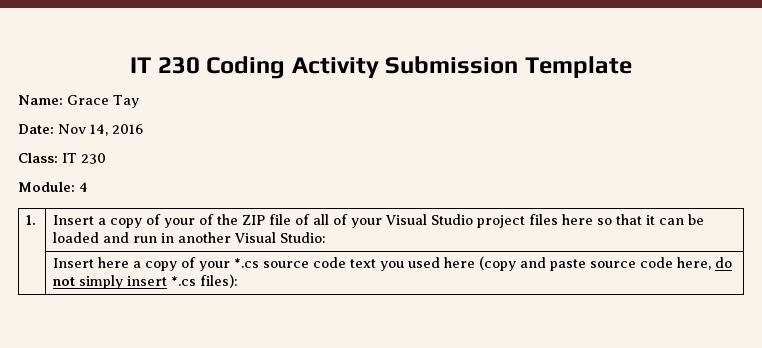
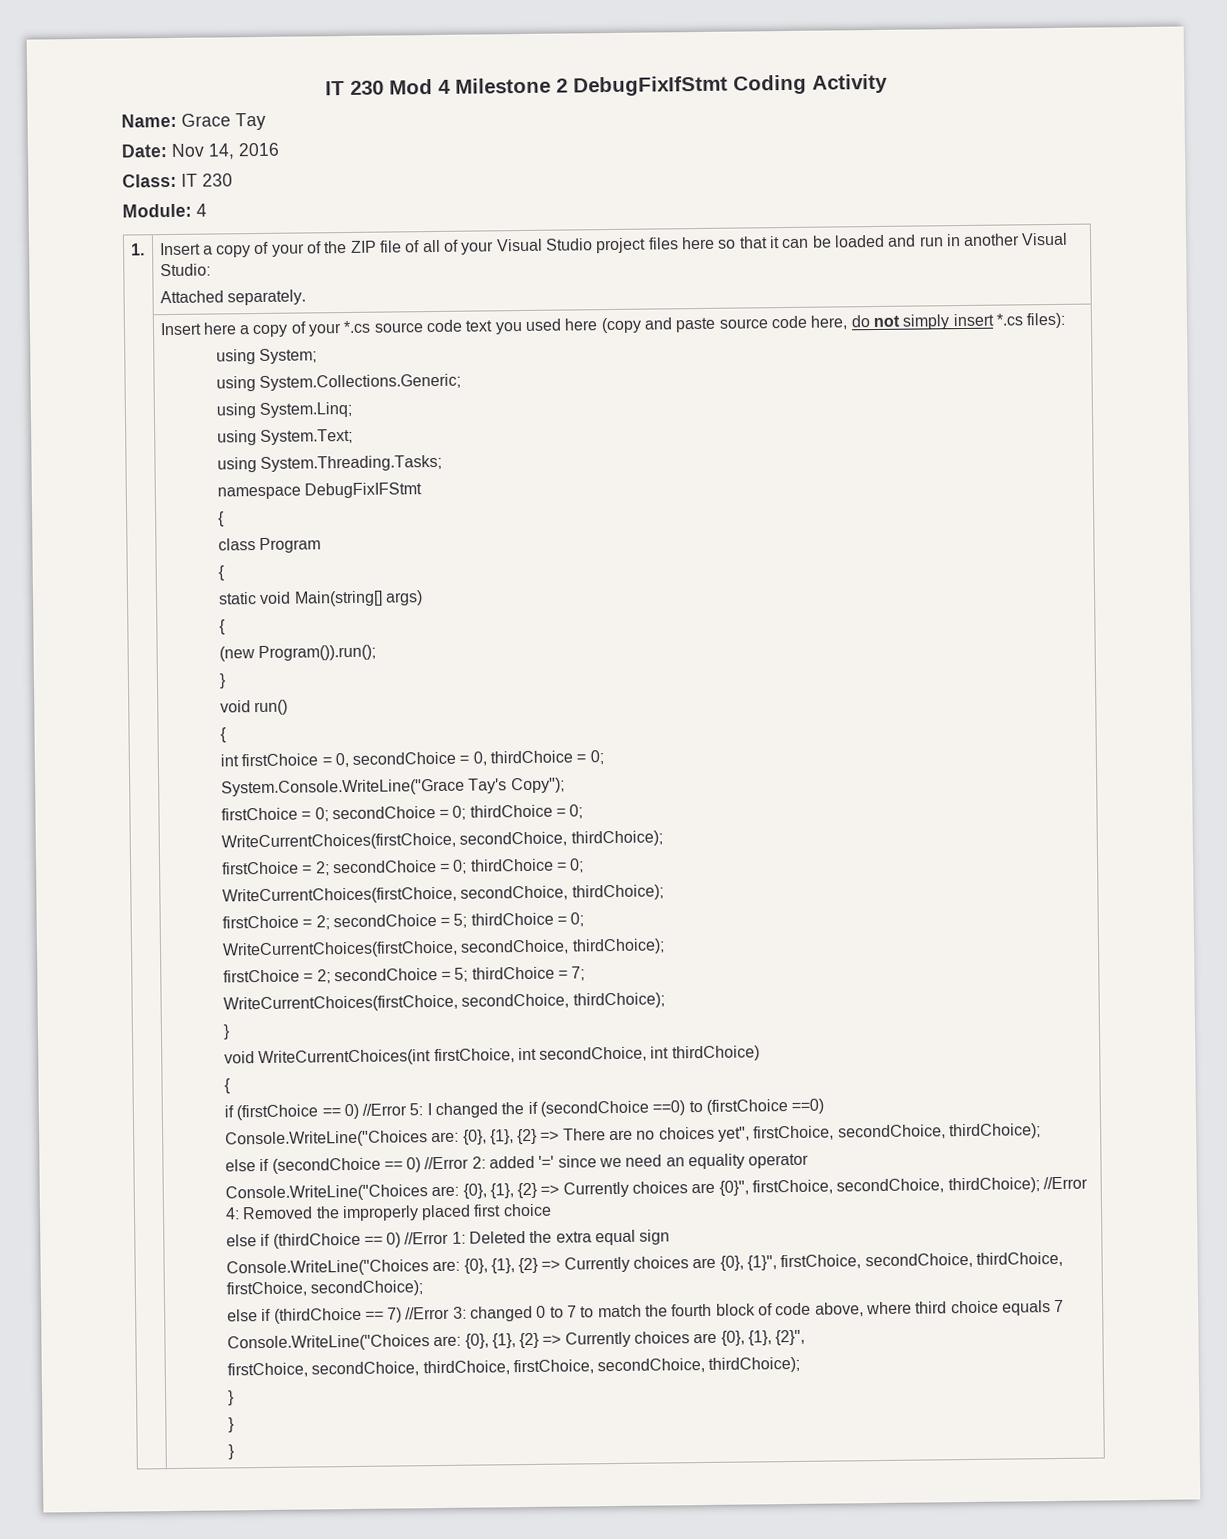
- IT 230 Coding Activity Submission Template
+ IT 230 Mod 4 Milestone 2 DebugFixIfStmt Coding Activity
  1. | Insert a copy of your of the ZIP file of all of your Visual Studio project files here so that it can be loaded and run in another Visual Studio:
+ Attached separately.
+ using System;
+ using System.Collections.Generic;
+ using System.Linq;
+ using System.Text;
+ using System.Threading.Tasks;
+ namespace DebugFixIFStmt
+ {
+ class Program
+ {
+ static void Main(string[] args)
+ {
+ (new Program()).run();
+ }
+ void run()
+ {
+ int firstChoice = 0, secondChoice = 0, thirdChoice = 0;
+ System.Console.WriteLine("Grace Tay's Copy");
+ firstChoice = 0; secondChoice = 0; thirdChoice = 0;
+ WriteCurrentChoices(firstChoice, secondChoice, thirdChoice);
+ firstChoice = 2; secondChoice = 0; thirdChoice = 0;
+ WriteCurrentChoices(firstChoice, secondChoice, thirdChoice);
+ firstChoice = 2; secondChoice = 5; thirdChoice = 0;
+ WriteCurrentChoices(firstChoice, secondChoice, thirdChoice);
+ firstChoice = 2; secondChoice = 5; thirdChoice = 7;
+ WriteCurrentChoices(firstChoice, secondChoice, thirdChoice);
+ }
+ void WriteCurrentChoices(int firstChoice, int secondChoice, int thirdChoice)
+ {
+ if (firstChoice == 0) //Error 5: I changed the if (secondChoice ==0) to (firstChoice ==0)
+ Console.WriteLine("Choices are: {0}, {1}, {2} => There are no choices yet", firstChoice, secondChoice, thirdChoice);
+ else if (secondChoice == 0) //Error 2: added '=' since we need an equality operator
+ Console.WriteLine("Choices are: {0}, {1}, {2} => Currently choices are {0}", firstChoice, secondChoice, thirdChoice); //Error 4: Removed the improperly placed first choice
+ else if (thirdChoice == 0) //Error 1: Deleted the extra equal sign
+ Console.WriteLine("Choices are: {0}, {1}, {2} => Currently choices are {0}, {1}", firstChoice, secondChoice, thirdChoice, firstChoice, secondChoice);
+ else if (thirdChoice == 7) //Error 3: changed 0 to 7 to match the fourth block of code above, where third choice equals 7
+ Console.WriteLine("Choices are: {0}, {1}, {2} => Currently choices are {0}, {1}, {2}",
+ firstChoice, secondChoice, thirdChoice, firstChoice, secondChoice, thirdChoice);
+ }
+ }
+ }

